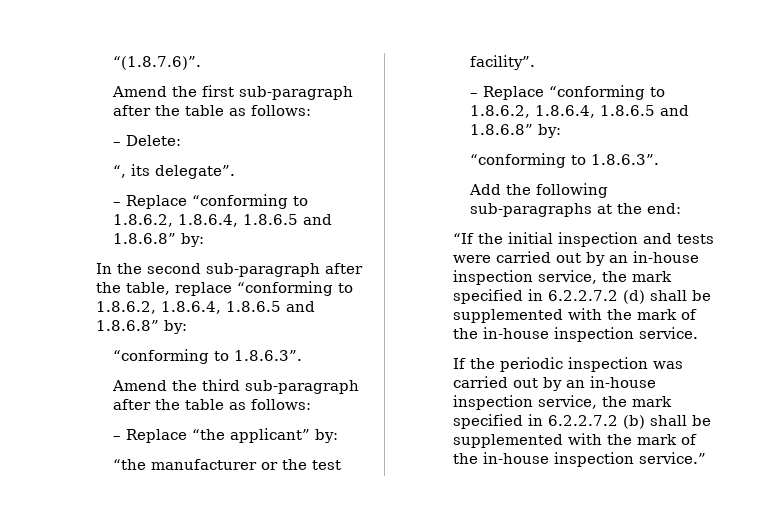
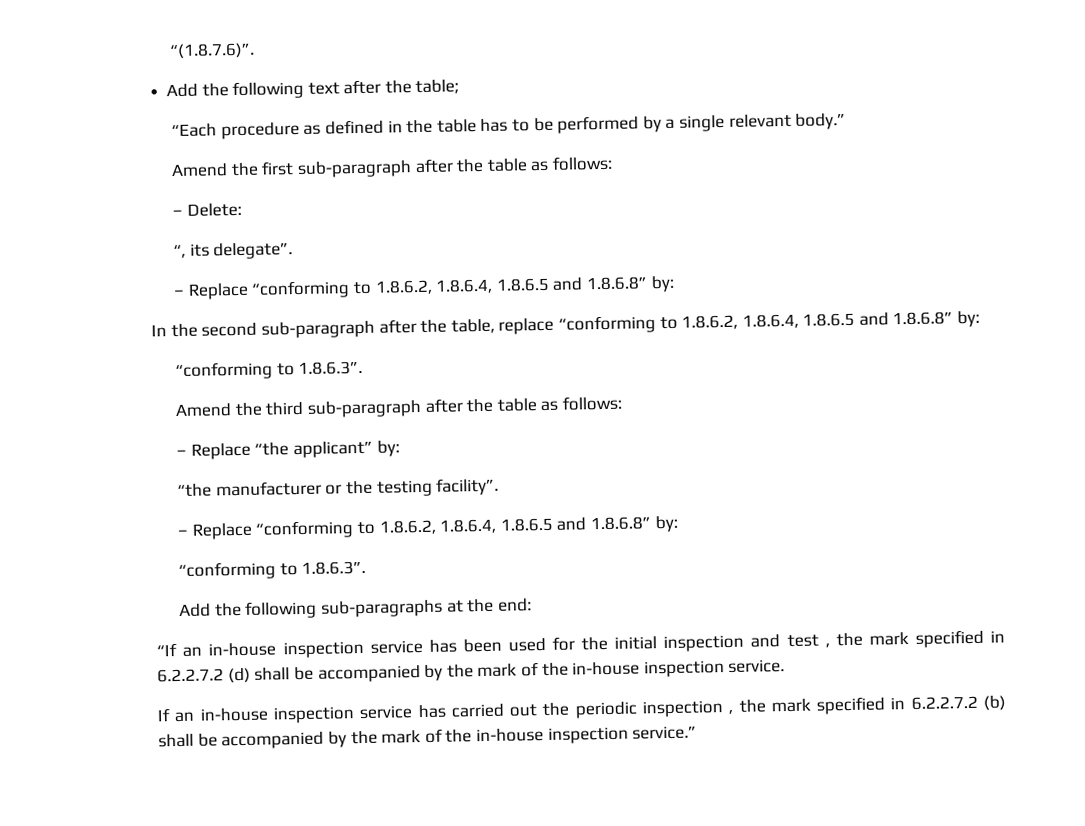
+ Add the following text after the table;
+ “Each procedure as defined in the table has to be performed by a single relevant body.”
- “the manufacturer or the test facility”.
+ “the manufacturer or the testing facility”.
- “If the initial inspection and tests were carried out by an in-house inspection service, the mark specified in 6.2.2.7.2 (d) shall be supplemented with the mark of the in-house inspection service.
+ “If an in-house inspection service has been used for the initial inspection and test , the mark specified in 6.2.2.7.2 (d) shall be accompanied by the mark of the in-house inspection service.
- If the periodic inspection was carried out by an in-house inspection service, the mark specified in 6.2.2.7.2 (b) shall be supplemented with the mark of the in-house inspection service.”
+ If an in-house inspection service has carried out the periodic inspection , the mark specified in 6.2.2.7.2 (b) shall be accompanied by the mark of the in-house inspection service.”

